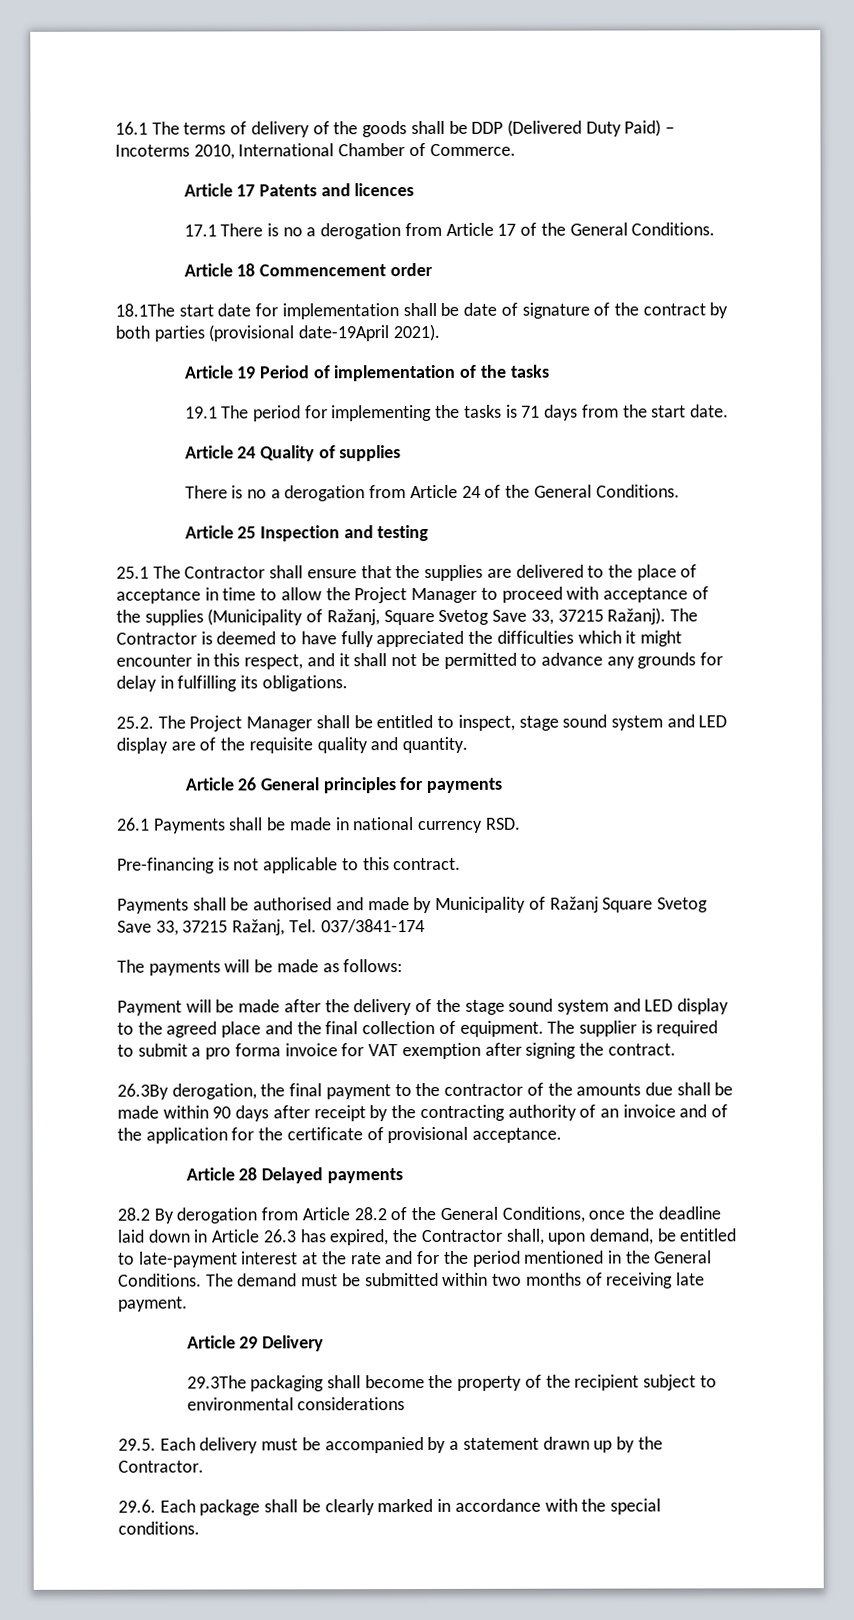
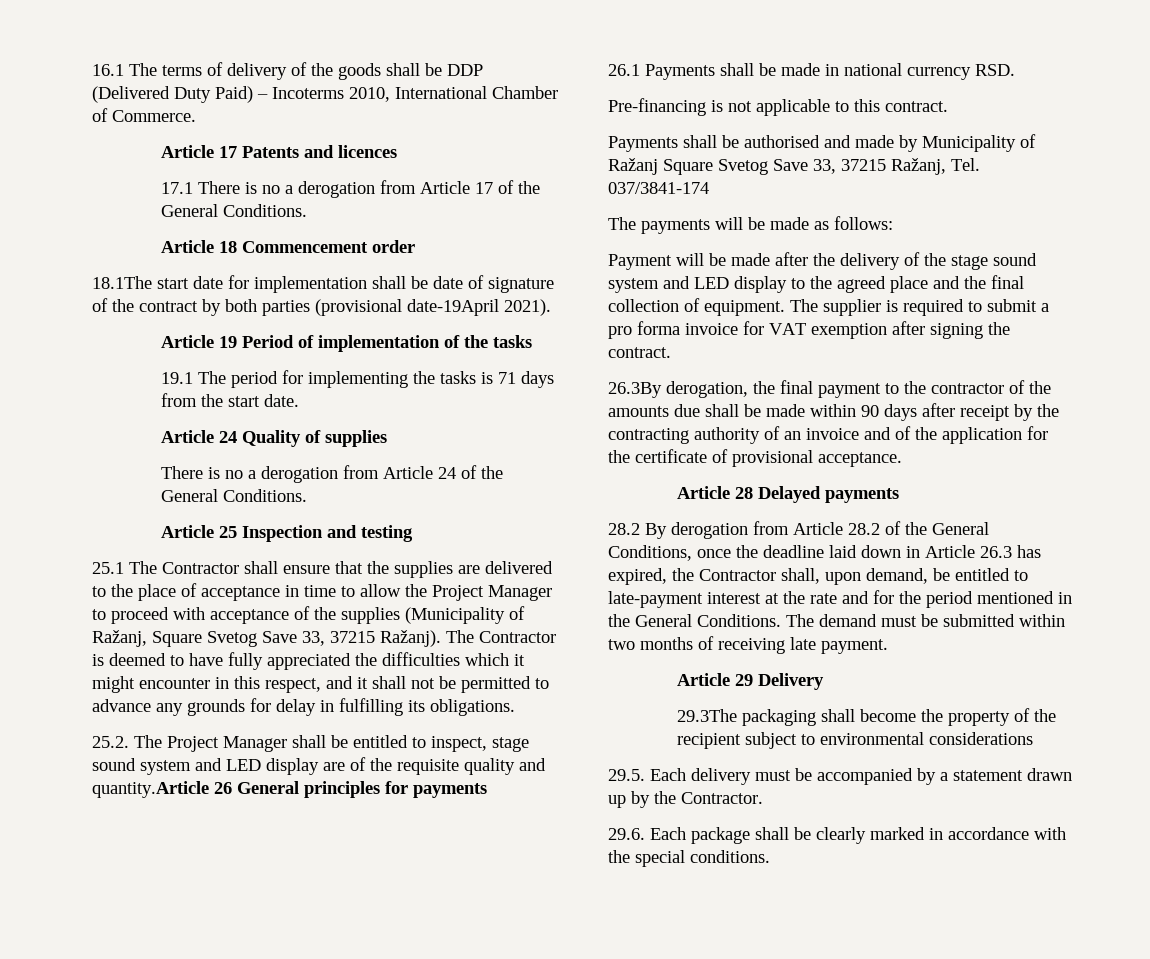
- 25.2. The Project Manager shall be entitled to inspect, stage sound system and LED display are of the requisite quality and quantity.
- Article 26 General principles for payments
+ 25.2. The Project Manager shall be entitled to inspect, stage sound system and LED display are of the requisite quality and quantity.Article 26 General principles for payments

